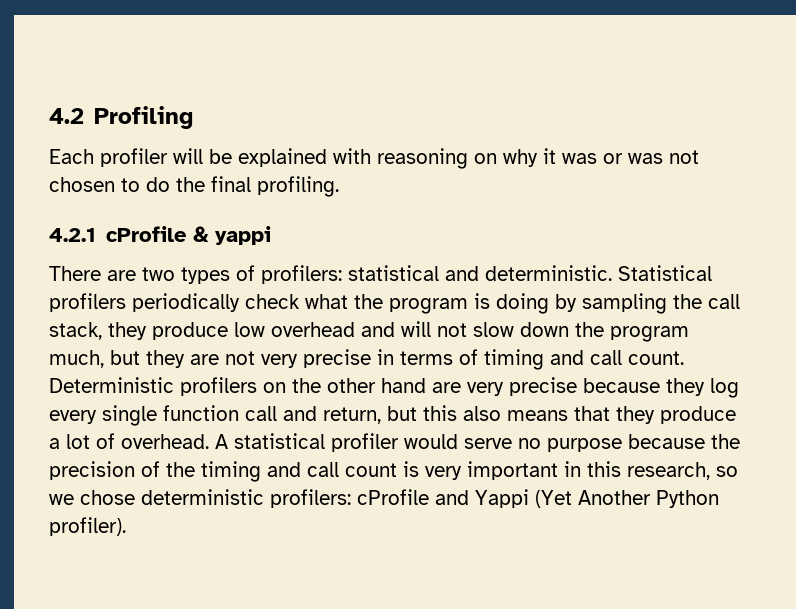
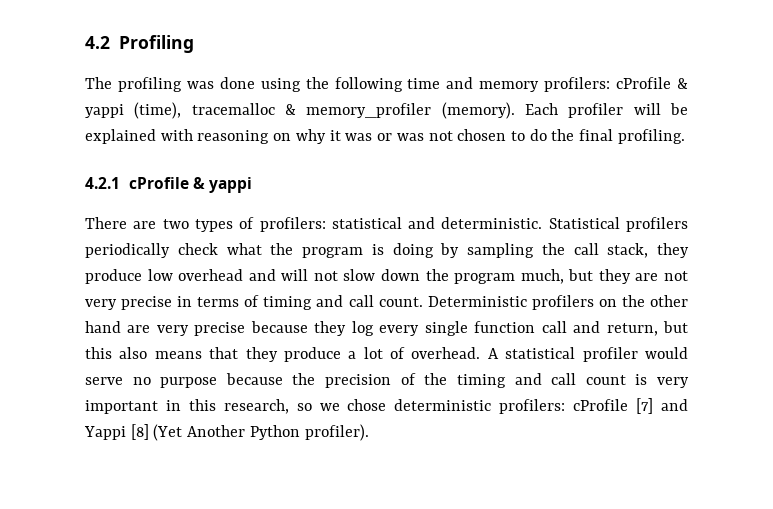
+ The profiling was done using the following time and memory profilers: cProfile & yappi (time), tracemalloc & memory_profiler (memory).
- A statistical profiler would serve no purpose because the precision of the timing and call count is very important in this research, so we chose deterministic profilers: cProfile and Yappi (Yet Another Python profiler).
+ A statistical profiler would serve no purpose because the precision of the timing and call count is very important in this research, so we chose deterministic profilers: cProfile [7] and Yappi [8] (Yet Another Python profiler).

